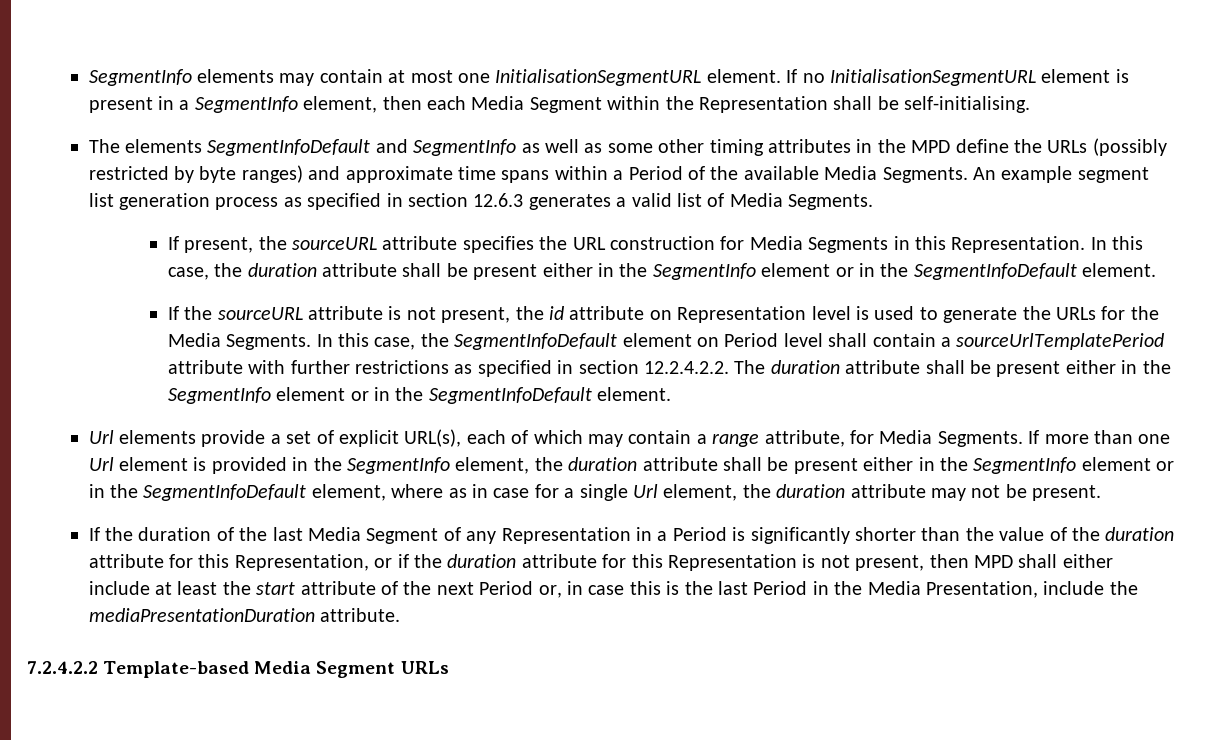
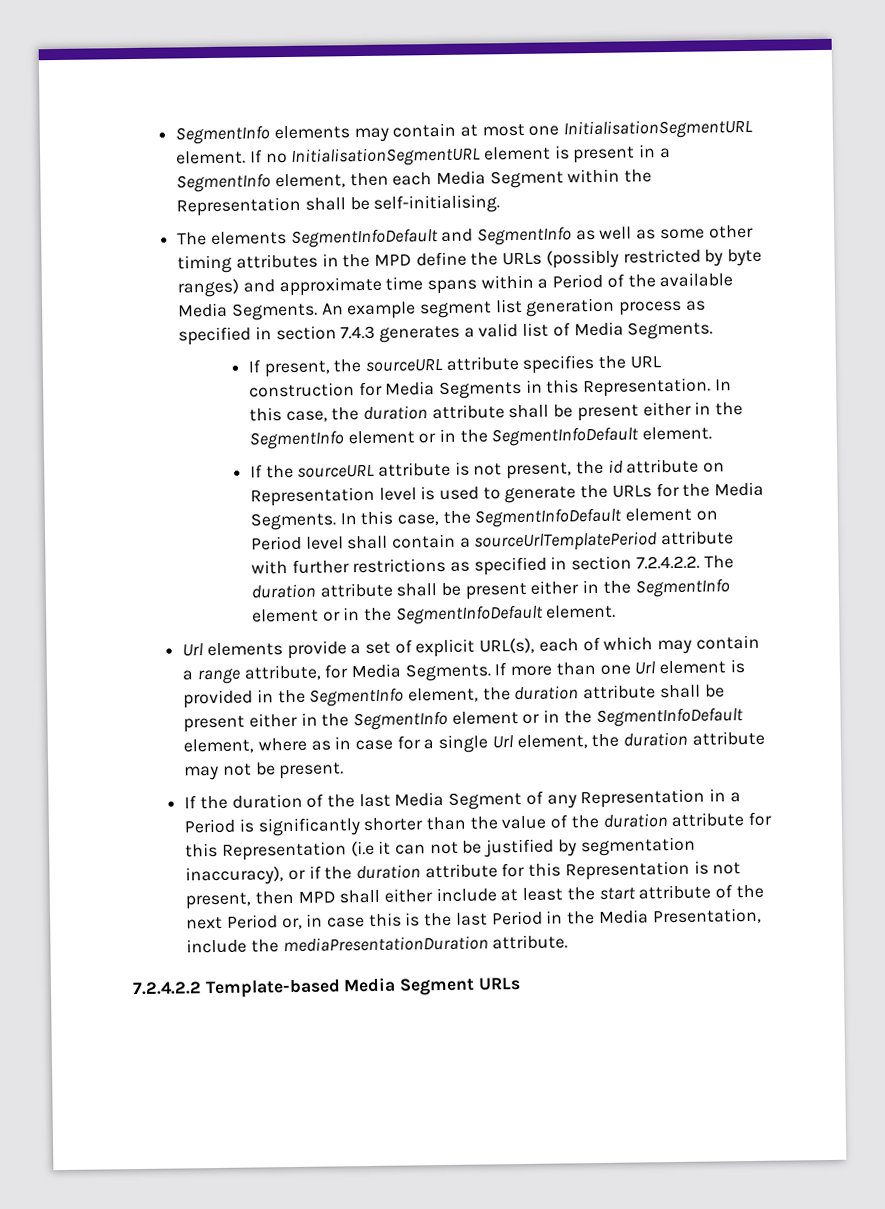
- An example segment list generation process as specified in section 12.6.3 generates a valid list of Media Segments.
+ An example segment list generation process as specified in section 7.4.3 generates a valid list of Media Segments.
- In this case, the SegmentInfoDefault element on Period level shall contain a sourceUrlTemplatePeriod attribute with further restrictions as specified in section 12.2.4.2.2. The duration attribute shall be present either in the SegmentInfo element or in the SegmentInfoDefault element.
+ In this case, the SegmentInfoDefault element on Period level shall contain a sourceUrlTemplatePeriod attribute with further restrictions as specified in section 7.2.4.2.2. The duration attribute shall be present either in the SegmentInfo element or in the SegmentInfoDefault element.
- If the duration of the last Media Segment of any Representation in a Period is significantly shorter than the value of the duration attribute for this Representation, or if the duration attribute for this Representation is not present, then MPD shall either include at least the start attribute of the next Period or, in case this is the last Period in the Media Presentation, include the mediaPresentationDuration attribute.
+ If the duration of the last Media Segment of any Representation in a Period is significantly shorter than the value of the duration attribute for this Representation (i.e it can not be justified by segmentation inaccuracy), or if the duration attribute for this Representation is not present, then MPD shall either include at least the start attribute of the next Period or, in case this is the last Period in the Media Presentation, include the mediaPresentationDuration attribute.

